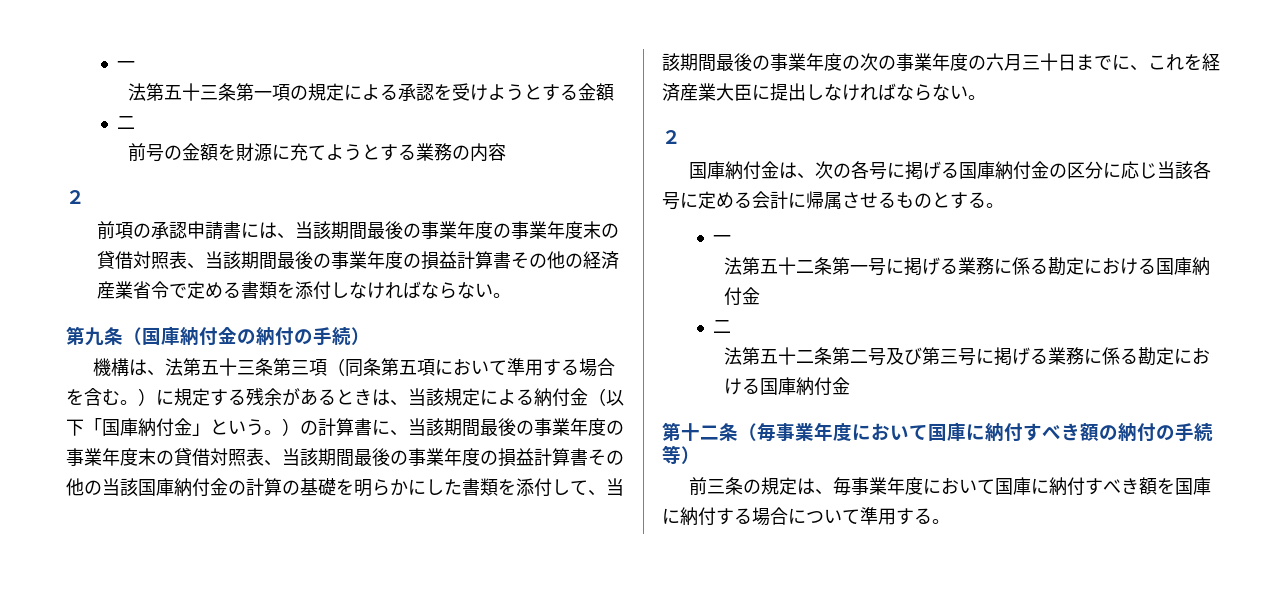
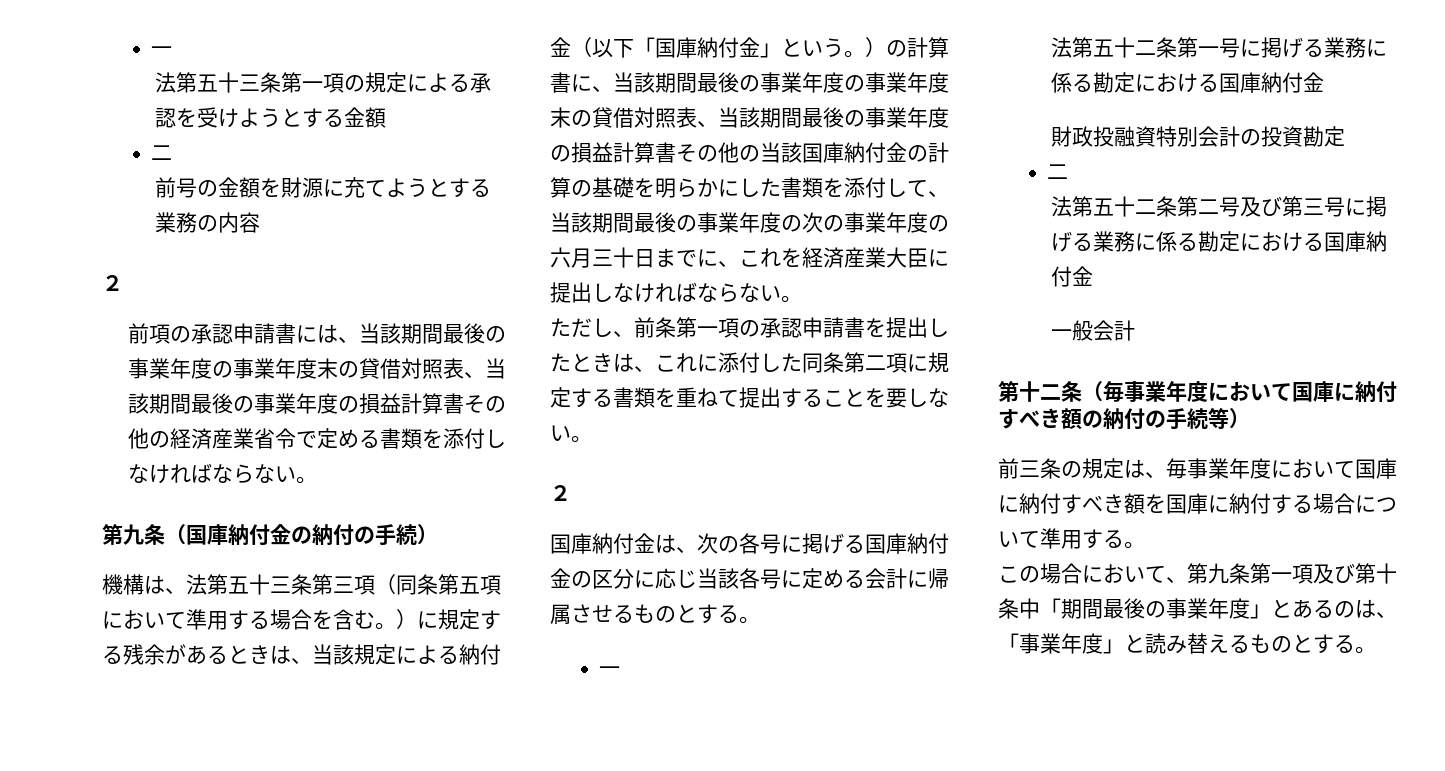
+ ただし、前条第一項の承認申請書を提出したときは、これに添付した同条第二項に規定する書類を重ねて提出することを要しない。
+ 財政投融資特別会計の投資勘定
+ 一般会計
+ この場合において、第九条第一項及び第十条中「期間最後の事業年度」とあるのは、「事業年度」と読み替えるものとする。

